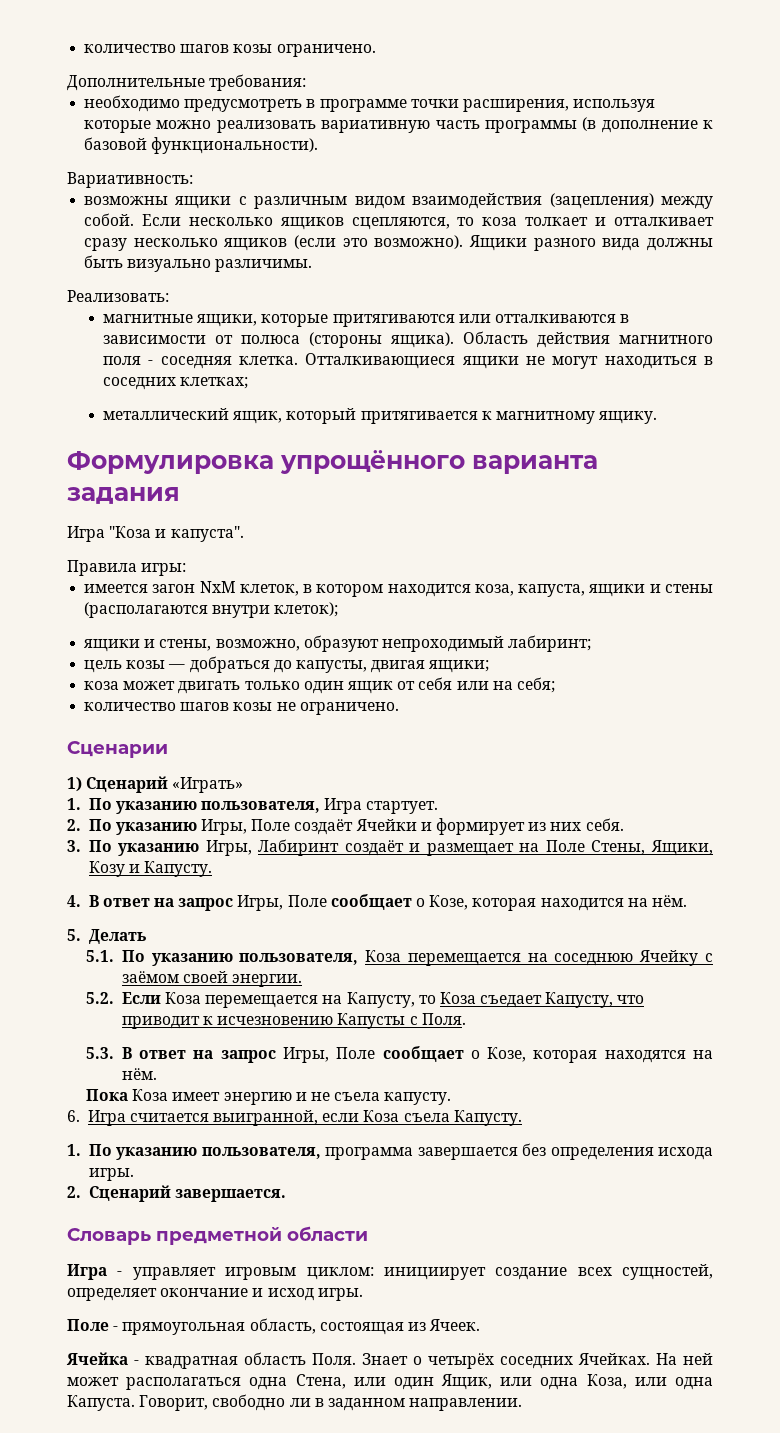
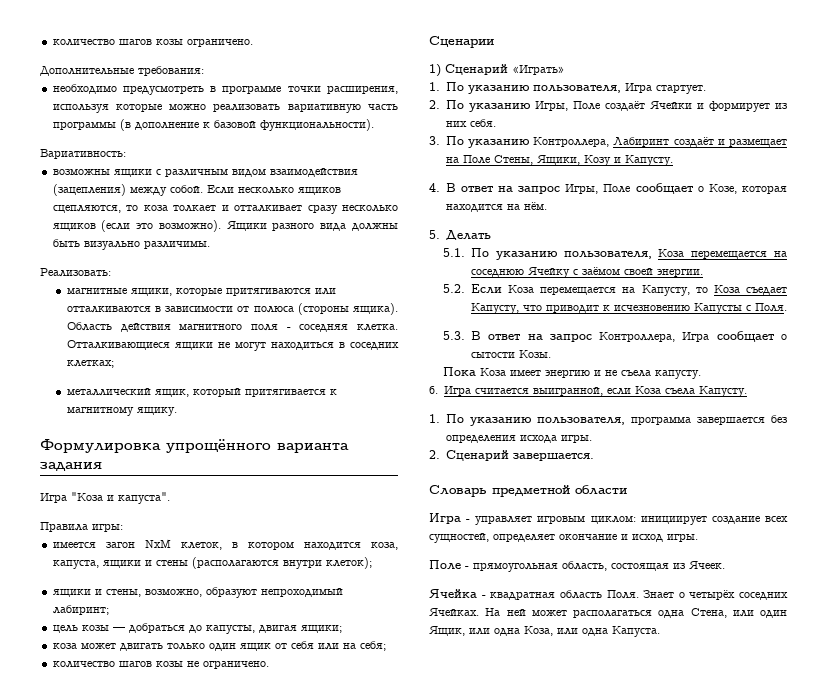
- 3. По указанию Игры, Лабиринт создаёт и размещает на Поле Стены, Ящики, Козу и Капусту.
+ 3. По указанию Контроллера, Лабиринт создаёт и размещает на Поле Стены, Ящики, Козу и Капусту.
- 5.3. В ответ на запрос Игры, Поле сообщает о Козе, которая находятся на нём.
+ 5.3. В ответ на запрос Контроллера, Игра сообщает о сытости Козы.
- Говорит, свободно ли в заданном направлении.

